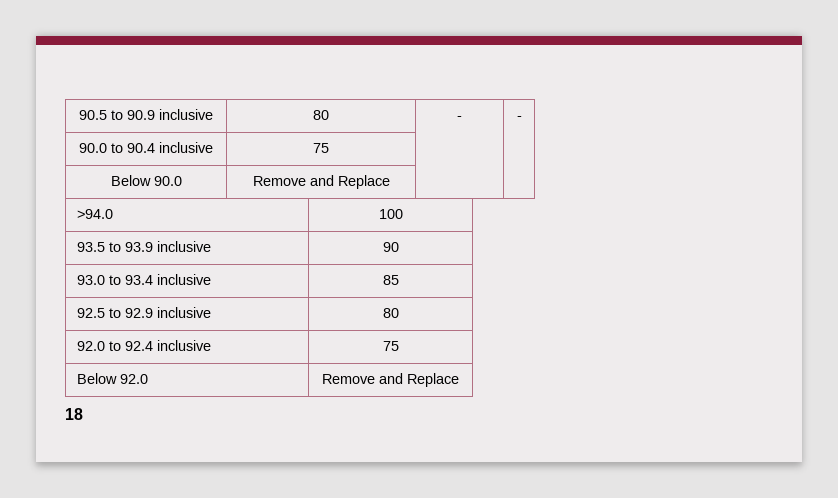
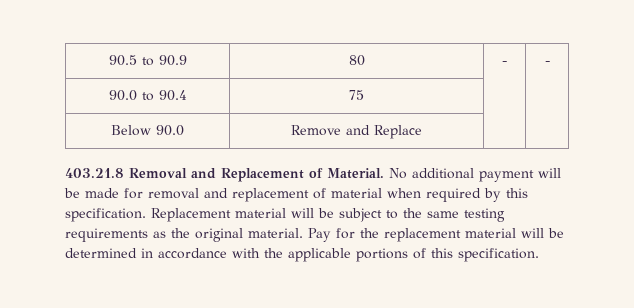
- 90.5 to 90.9 inclusive | 80 | - | -
+ 90.5 to 90.9 | 80 | - | -
- 90.0 to 90.4 inclusive | 75 | |
+ 90.0 to 90.4 | 75 | |
- >94.0 | 100
- 93.5 to 93.9 inclusive | 90
- 93.0 to 93.4 inclusive | 85
- 92.5 to 92.9 inclusive | 80
- 92.0 to 92.4 inclusive | 75
- Below 92.0 | Remove and Replace
- 18
+ 403.21.8 Removal and Replacement of Material. No additional payment will be made for removal and replacement of material when required by this specification. Replacement material will be subject to the same testing requirements as the original material. Pay for the replacement material will be determined in accordance with the applicable portions of this specification.

